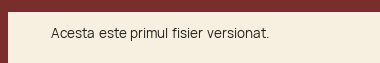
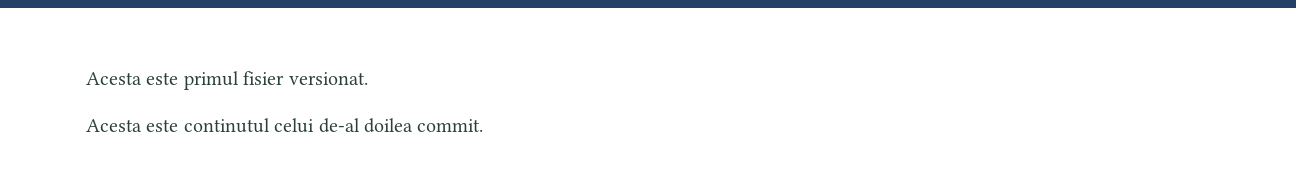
+ Acesta este continutul celui de-al doilea commit.

